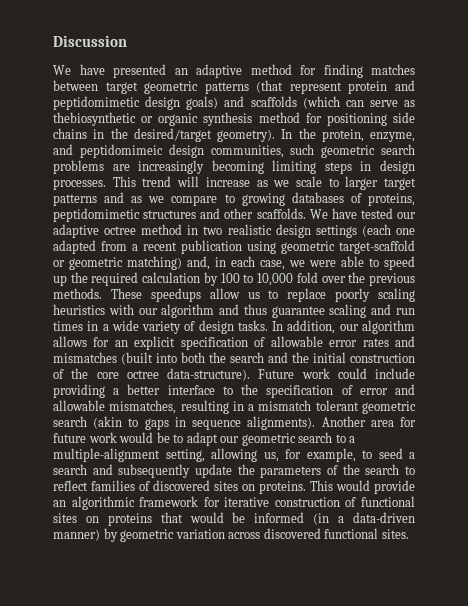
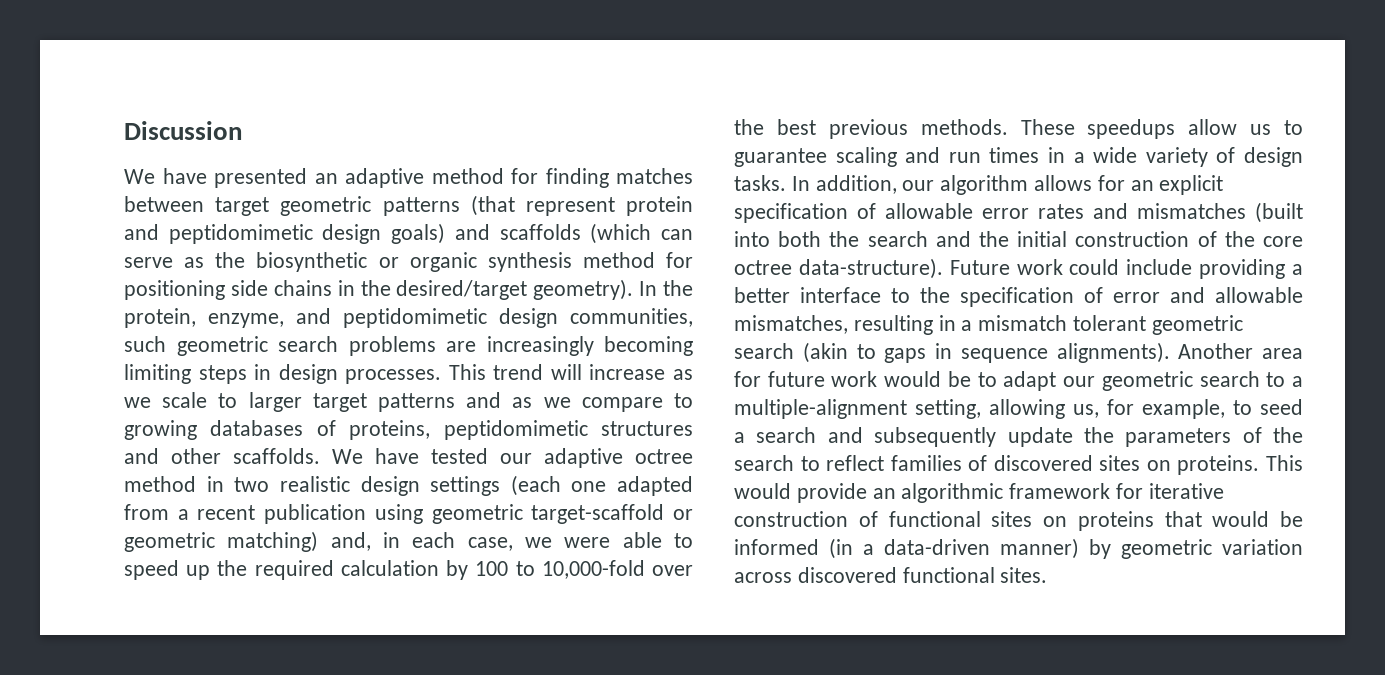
- We have presented an adaptive method for finding matches between target geometric patterns (that represent protein and peptidomimetic design goals) and scaffolds (which can serve as thebiosynthetic or organic synthesis method for positioning side chains in the desired/target geometry).
+ We have presented an adaptive method for finding matches between target geometric patterns (that represent protein and peptidomimetic design goals) and scaffolds (which can serve as the biosynthetic or organic synthesis method for positioning side chains in the desired/target geometry).
- In the protein, enzyme, and peptidomimeic design communities, such geometric search problems are increasingly becoming limiting steps in design processes.
+ In the protein, enzyme, and peptidomimetic design communities, such geometric search problems are increasingly becoming limiting steps in design processes.
- We have tested our adaptive octree method in two realistic design settings (each one adapted from a recent publication using geometric target-scaffold or geometric matching) and, in each case, we were able to speed up the required calculation by 100 to 10,000 fold over the previous methods.
+ We have tested our adaptive octree method in two realistic design settings (each one adapted from a recent publication using geometric target-scaffold or geometric matching) and, in each case, we were able to speed up the required calculation by 100 to 10,000-fold over the best previous methods.
- These speedups allow us to replace poorly scaling heuristics with our algorithm and thus guarantee scaling and run times in a wide variety of design tasks.
+ These speedups allow us to guarantee scaling and run times in a wide variety of design tasks.

